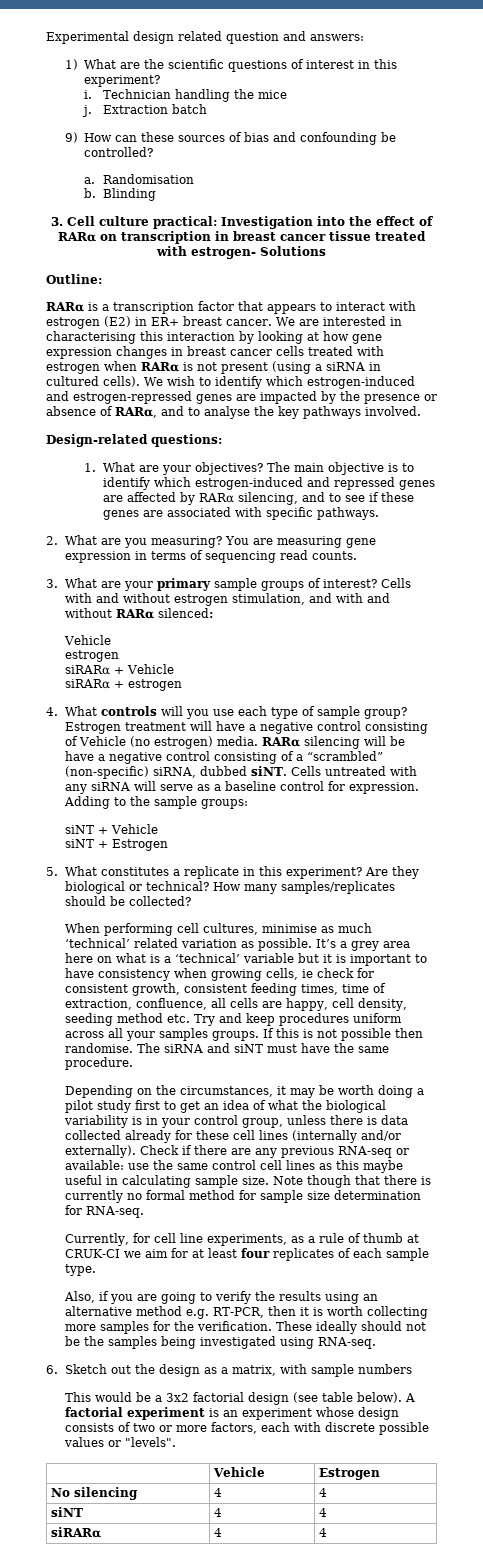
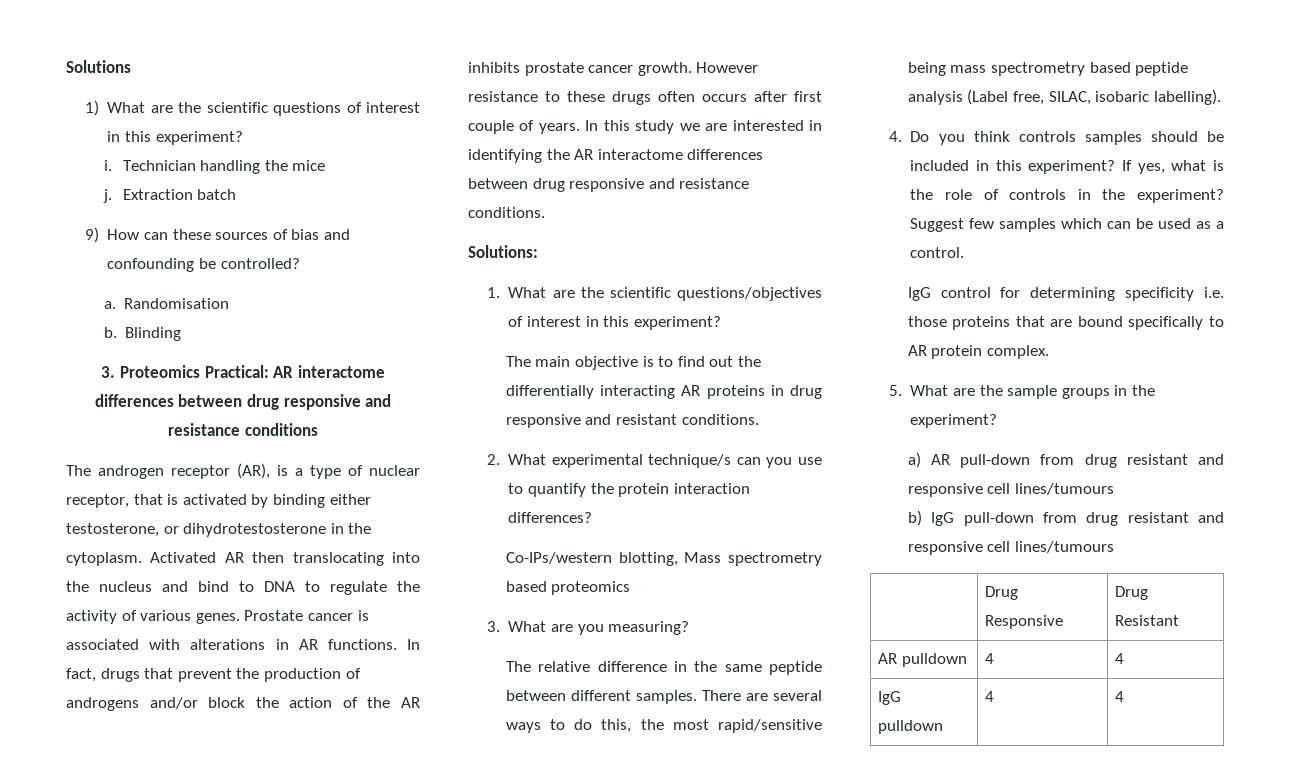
- Experimental design related question and answers:
+ Solutions
- 3. Cell culture practical: Investigation into the effect of RARα on transcription in breast cancer tissue treated with estrogen- Solutions
- Outline:
- RARα is a transcription factor that appears to interact with estrogen (E2) in ER+ breast cancer. We are interested in characterising this interaction by looking at how gene expression changes in breast cancer cells treated with estrogen when RARα is not present (using a siRNA in cultured cells). We wish to identify which estrogen-induced and estrogen-repressed genes are impacted by the presence or absence of RARα, and to analyse the key pathways involved.
- Design-related questions:
- 1. What are your objectives? The main objective is to identify which estrogen-induced and repressed genes are affected by RARα silencing, and to see if these genes are associated with specific pathways.
- 2. What are you measuring? You are measuring gene expression in terms of sequencing read counts.
- 3. What are your primary sample groups of interest? Cells with and without estrogen stimulation, and with and without RARα silenced:
- Vehicle
- estrogen
- siRARα + Vehicle
- siRARα + estrogen
- 4. What controls will you use each type of sample group? Estrogen treatment will have a negative control consisting of Vehicle (no estrogen) media. RARα silencing will be have a negative control consisting of a “scrambled” (non-specific) siRNA, dubbed siNT. Cells untreated with any siRNA will serve as a baseline control for expression. Adding to the sample groups:
- siNT + Vehicle
- siNT + Estrogen
- 5. What constitutes a replicate in this experiment? Are they biological or technical? How many samples/replicates should be collected?
- When performing cell cultures, minimise as much ‘technical’ related variation as possible. It’s a grey area here on what is a ‘technical’ variable but it is important to have consistency when growing cells, ie check for consistent growth, consistent feeding times, time of extraction, confluence, all cells are happy, cell density, seeding method etc. Try and keep procedures uniform across all your samples groups. If this is not possible then randomise. The siRNA and siNT must have the same procedure.
- Depending on the circumstances, it may be worth doing a pilot study first to get an idea of what the biological variability is in your control group, unless there is data collected already for these cell lines (internally and/or externally). Check if there are any previous RNA-seq or available: use the same control cell lines as this maybe useful in calculating sample size. Note though that there is currently no formal method for sample size determination for RNA-seq.
- Currently, for cell line experiments, as a rule of thumb at CRUK-CI we aim for at least four replicates of each sample type.
- Also, if you are going to verify the results using an alternative method e.g. RT-PCR, then it is worth collecting more samples for the verification. These ideally should not be the samples being investigated using RNA-seq.
- 6. Sketch out the design as a matrix, with sample numbers
- This would be a 3x2 factorial design (see table below). A factorial experiment is an experiment whose design consists of two or more factors, each with discrete possible values or "levels".
- | Vehicle | Estrogen
- No silencing | 4 | 4
- siNT | 4 | 4
- siRARα | 4 | 4
+ 3. Proteomics Practical: AR interactome differences between drug responsive and resistance conditions
+ The androgen receptor (AR), is a type of nuclear receptor, that is activated by binding either testosterone, or dihydrotestosterone in the cytoplasm. Activated AR then translocating into the nucleus and bind to DNA to regulate the activity of various genes. Prostate cancer is associated with alterations in AR functions. In fact, drugs that prevent the production of androgens and/or block the action of the AR inhibits prostate cancer growth. However resistance to these drugs often occurs after first couple of years. In this study we are interested in identifying the AR interactome differences between drug responsive and resistance conditions.
+ Solutions:
+ 1. What are the scientific questions/objectives of interest in this experiment?
+ The main objective is to find out the differentially interacting AR proteins in drug responsive and resistant conditions.
+ 2. What experimental technique/s can you use to quantify the protein interaction differences?
+ Co-IPs/western blotting, Mass spectrometry based proteomics
+ 3. What are you measuring?
+ The relative difference in the same peptide between different samples. There are several ways to do this, the most rapid/sensitive being mass spectrometry based peptide analysis (Label free, SILAC, isobaric labelling).
+ 4. Do you think controls samples should be included in this experiment? If yes, what is the role of controls in the experiment? Suggest few samples which can be used as a control.
+ IgG control for determining specificity i.e. those proteins that are bound specifically to AR protein complex.
+ 5. What are the sample groups in the experiment?
+ a) AR pull-down from drug resistant and responsive cell lines/tumours
+ b) IgG pull-down from drug resistant and responsive cell lines/tumours
+ | Drug Responsive | Drug Resistant
+ AR pulldown | 4 | 4
+ IgG pulldown | 4 | 4

